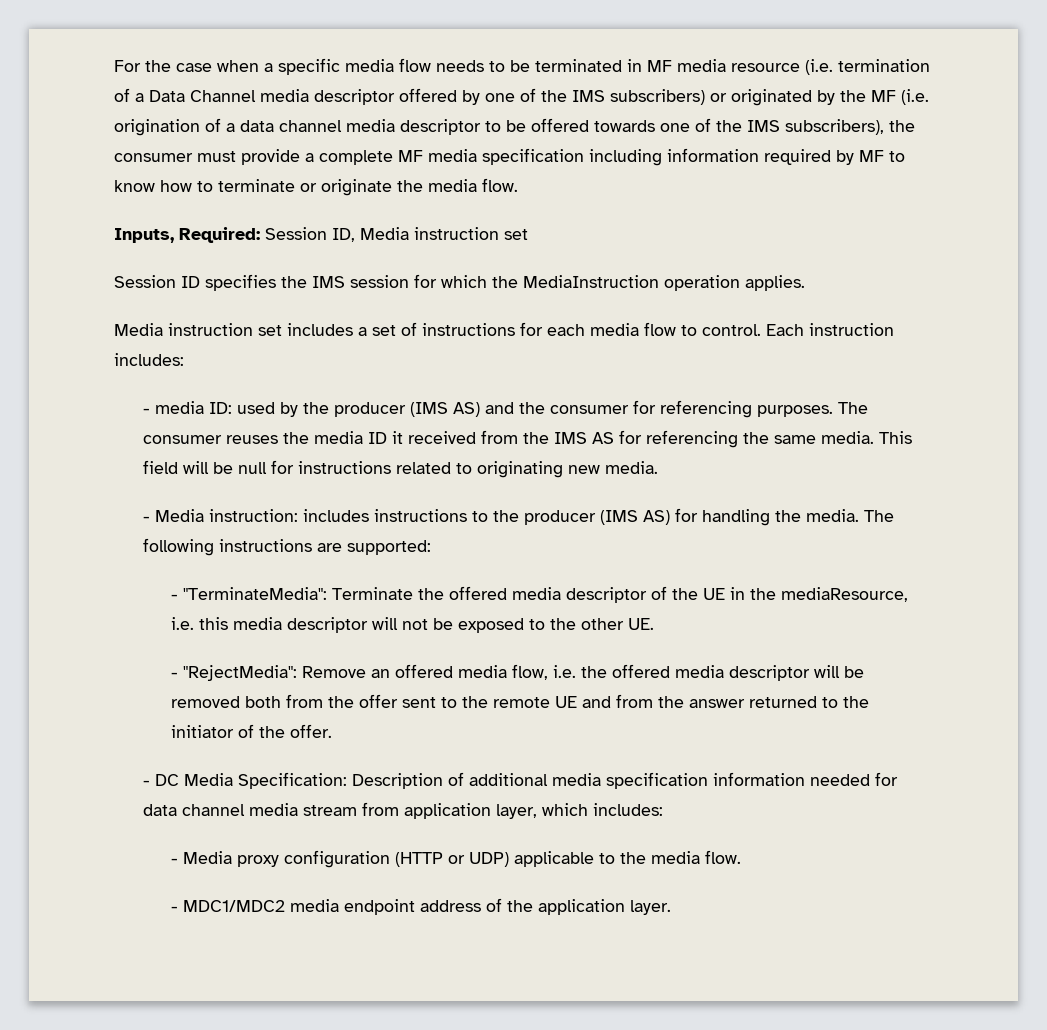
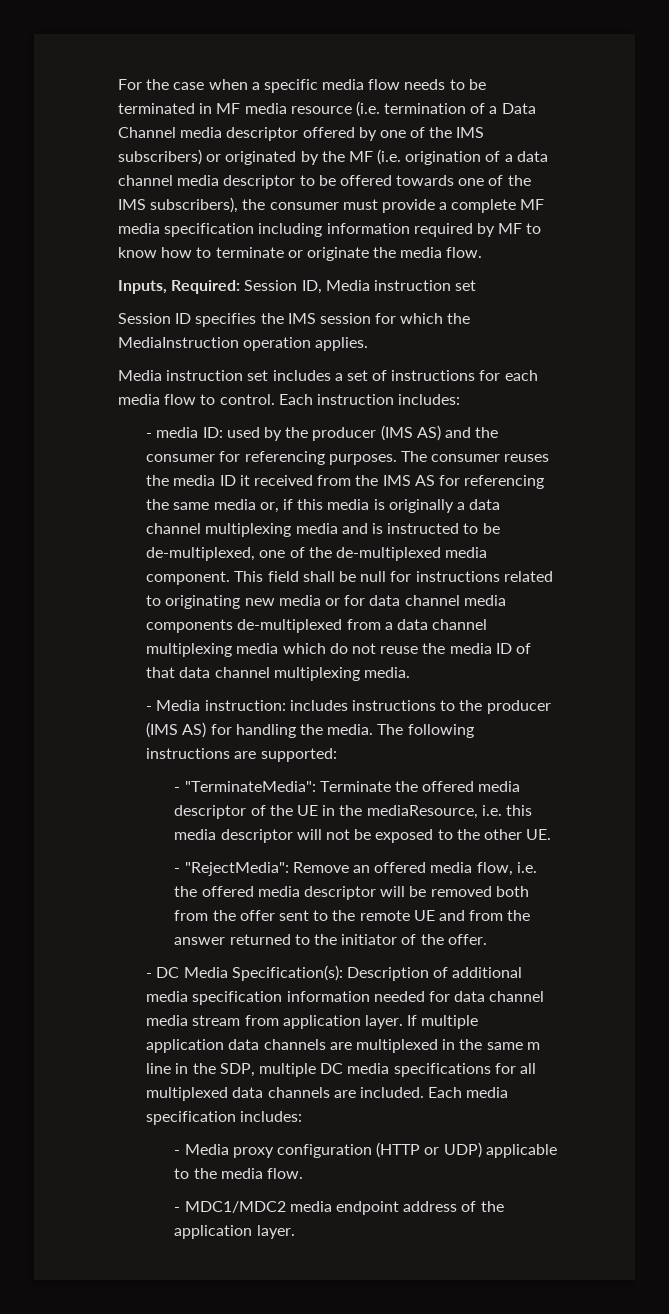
- The consumer reuses the media ID it received from the IMS AS for referencing the same media.
+ The consumer reuses the media ID it received from the IMS AS for referencing the same media or, if this media is originally a data channel multiplexing media and is instructed to be de-multiplexed, one of the de-multiplexed media component.
- This field will be null for instructions related to originating new media.
+ This field shall be null for instructions related to originating new media or for data channel media components de-multiplexed from a data channel multiplexing media which do not reuse the media ID of that data channel multiplexing media.
- - DC Media Specification: Description of additional media specification information needed for data channel media stream from application layer, which includes:
+ - DC Media Specification(s): Description of additional media specification information needed for data channel media stream from application layer. If multiple application data channels are multiplexed in the same m line in the SDP, multiple DC media specifications for all multiplexed data channels are included. Each media specification includes:

